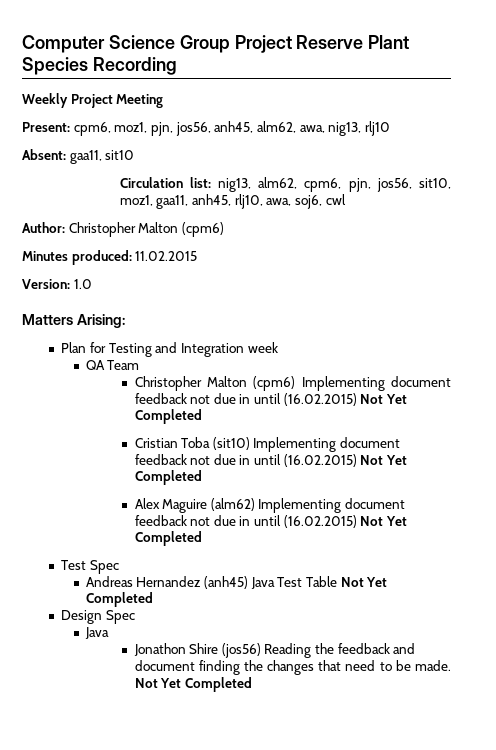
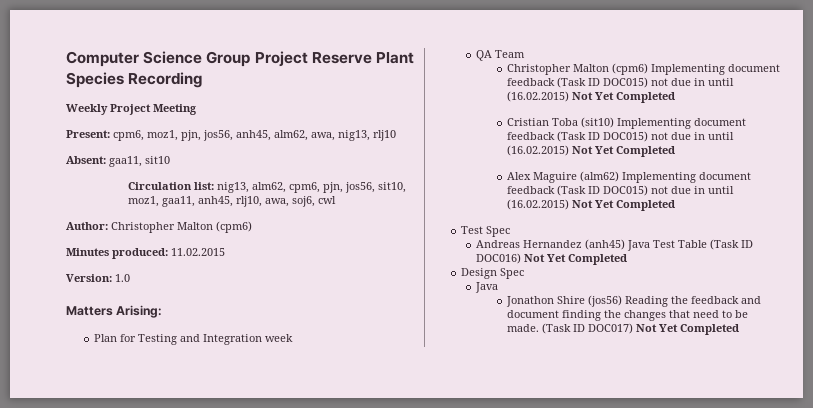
- Christopher Malton (cpm6) Implementing document feedback not due in until (16.02.2015) Not Yet Completed
+ Christopher Malton (cpm6) Implementing document feedback (Task ID DOC015) not due in until (16.02.2015) Not Yet Completed
- Cristian Toba (sit10) Implementing document feedback not due in until (16.02.2015) Not Yet Completed
+ Cristian Toba (sit10) Implementing document feedback (Task ID DOC015) not due in until (16.02.2015) Not Yet Completed
- Alex Maguire (alm62) Implementing document feedback not due in until (16.02.2015) Not Yet Completed
+ Alex Maguire (alm62) Implementing document feedback (Task ID DOC015) not due in until (16.02.2015) Not Yet Completed
- Andreas Hernandez (anh45) Java Test Table Not Yet Completed
+ Andreas Hernandez (anh45) Java Test Table (Task ID DOC016) Not Yet Completed
- Jonathon Shire (jos56) Reading the feedback and document finding the changes that need to be made. Not Yet Completed
+ Jonathon Shire (jos56) Reading the feedback and document finding the changes that need to be made. (Task ID DOC017) Not Yet Completed

